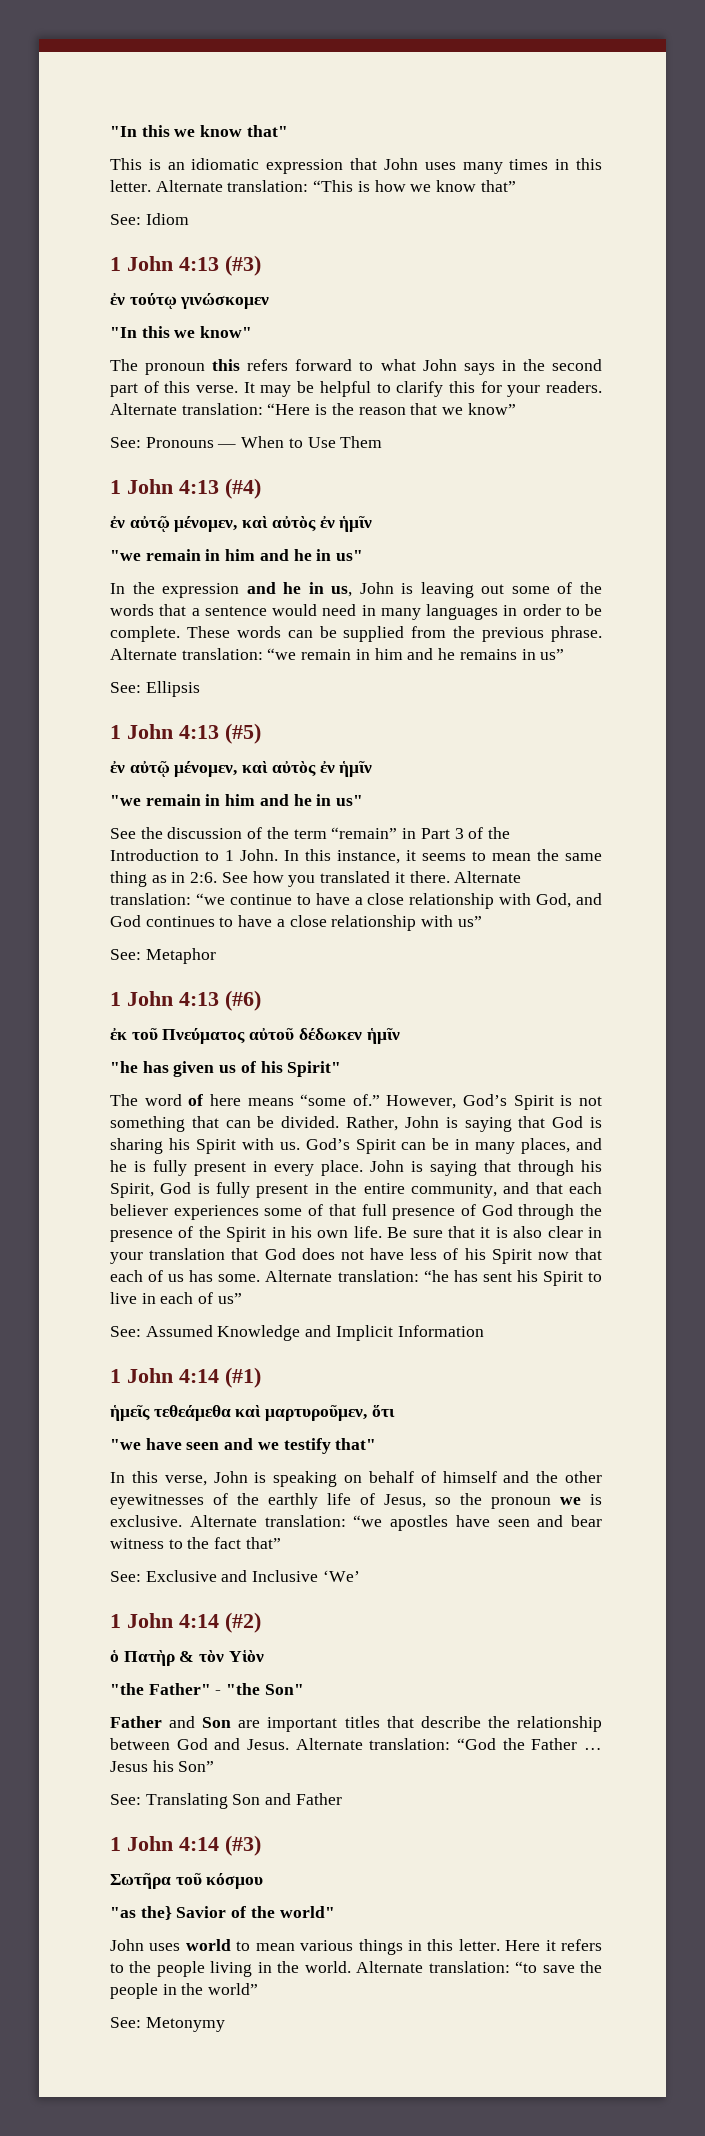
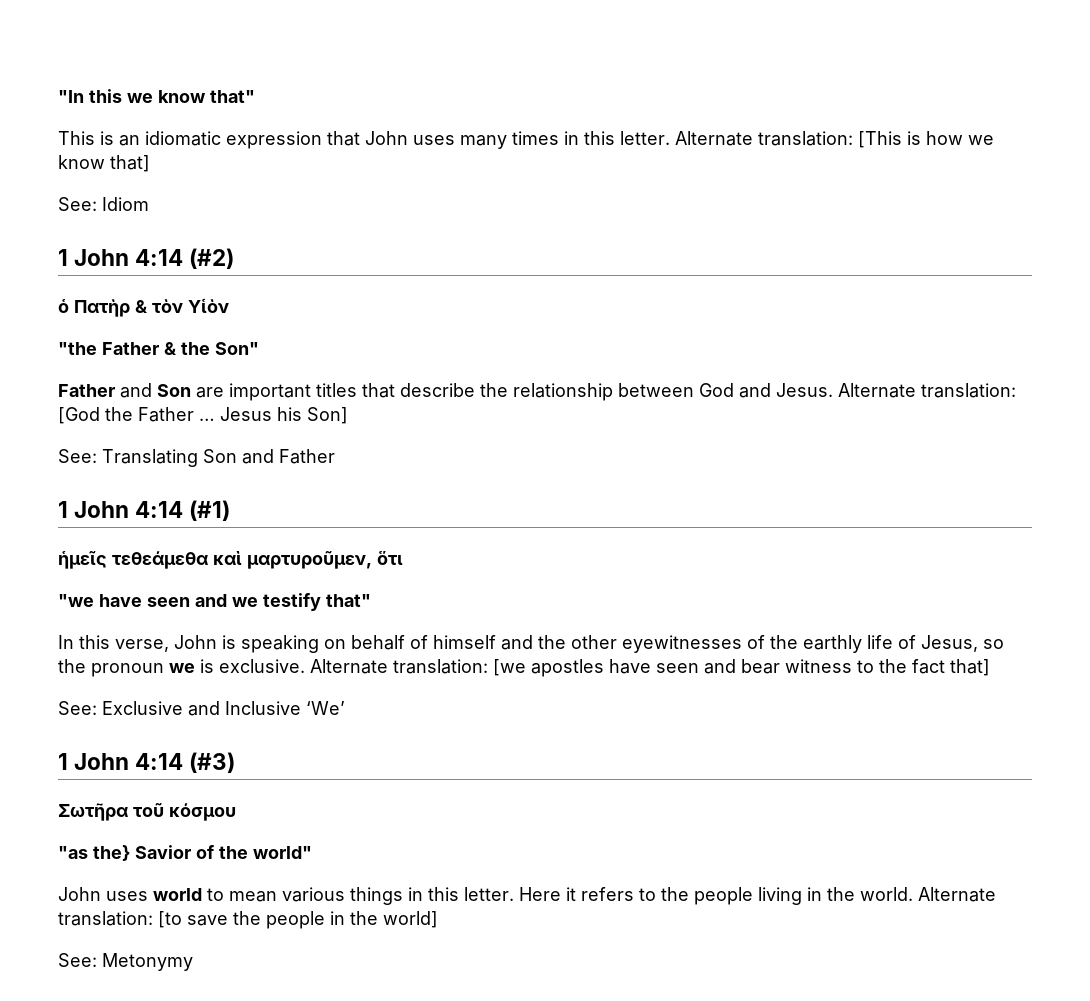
- Alternate translation: “This is how we know that”
+ Alternate translation: [This is how we know that]
- 1 John 4:13 (#3)
- ἐν τούτῳ γινώσκομεν
- "In this we know"
- The pronoun this refers forward to what John says in the second part of this verse. It may be helpful to clarify this for your readers. Alternate translation: “Here is the reason that we know”
- See: Pronouns — When to Use Them
- 1 John 4:13 (#4)
- ἐν αὐτῷ μένομεν, καὶ αὐτὸς ἐν ἡμῖν
- "we remain in him and he in us"
- In the expression and he in us, John is leaving out some of the words that a sentence would need in many languages in order to be complete. These words can be supplied from the previous phrase. Alternate translation: “we remain in him and he remains in us”
- See: Ellipsis
- 1 John 4:13 (#5)
- ἐν αὐτῷ μένομεν, καὶ αὐτὸς ἐν ἡμῖν
- "we remain in him and he in us"
- See the discussion of the term “remain” in Part 3 of the Introduction to 1 John. In this instance, it seems to mean the same thing as in 2:6. See how you translated it there. Alternate translation: “we continue to have a close relationship with God, and God continues to have a close relationship with us”
- See: Metaphor
- 1 John 4:13 (#6)
- ἐκ τοῦ Πνεύματος αὐτοῦ δέδωκεν ἡμῖν
- "he has given us of his Spirit"
- The word of here means “some of.” However, God’s Spirit is not something that can be divided. Rather, John is saying that God is sharing his Spirit with us. God’s Spirit can be in many places, and he is fully present in every place. John is saying that through his Spirit, God is fully present in the entire community, and that each believer experiences some of that full presence of God through the presence of the Spirit in his own life. Be sure that it is also clear in your translation that God does not have less of his Spirit now that each of us has some. Alternate translation: “he has sent his Spirit to live in each of us”
- See: Assumed Knowledge and Implicit Information
+ 1 John 4:14 (#2)
+ ὁ Πατὴρ & τὸν Υἱὸν
+ "the Father & the Son"
+ Father and Son are important titles that describe the relationship between God and Jesus. Alternate translation: [God the Father … Jesus his Son]
+ See: Translating Son and Father
- Alternate translation: “we apostles have seen and bear witness to the fact that”
+ Alternate translation: [we apostles have seen and bear witness to the fact that]
- 1 John 4:14 (#2)
- ὁ Πατὴρ & τὸν Υἱὸν
- "the Father" - "the Son"
- Father and Son are important titles that describe the relationship between God and Jesus. Alternate translation: “God the Father … Jesus his Son”
- See: Translating Son and Father
- Alternate translation: “to save the people in the world”
+ Alternate translation: [to save the people in the world]

